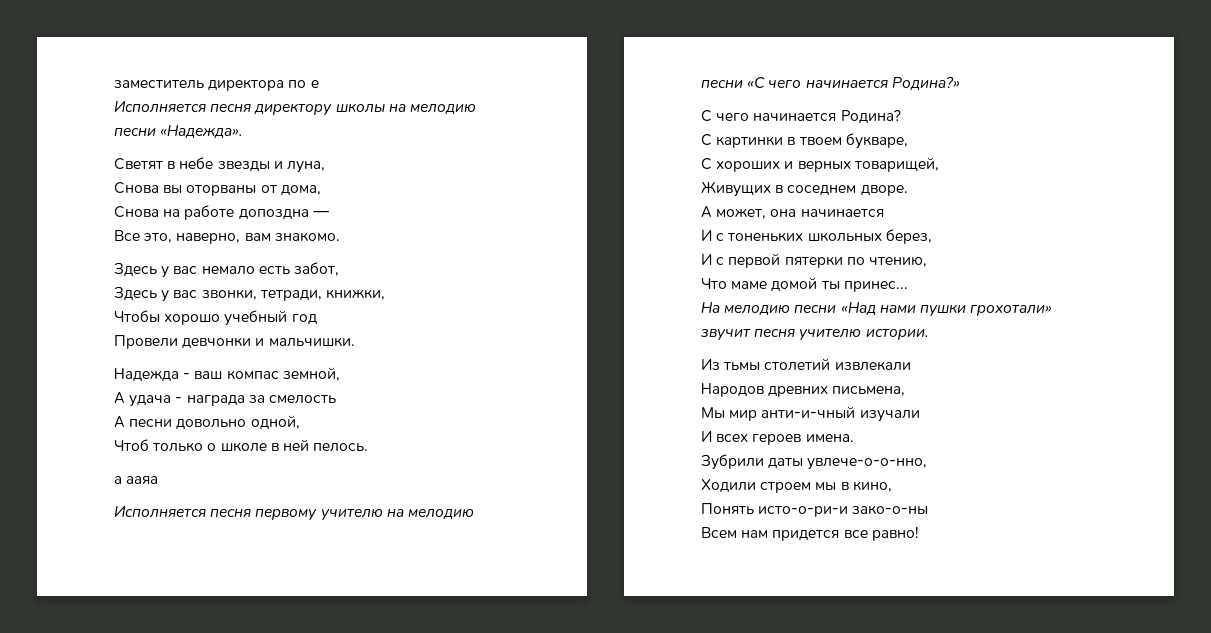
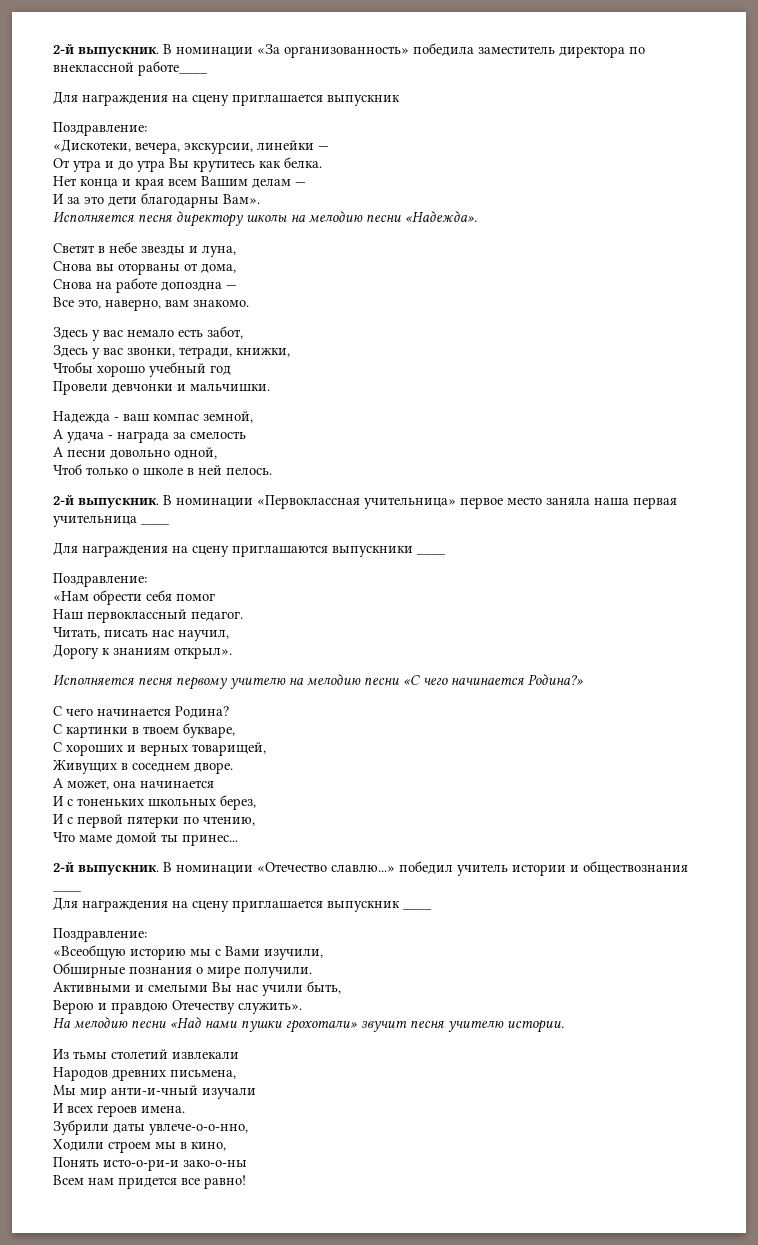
- заместитель директора по е
+ 2-й выпускник. В номинации «За организованность» победила заместитель директора по внеклассной работе____
+ Для награждения на сцену приглашается выпускник
+ Поздравление:
+ «Дискотеки, вечера, экскурсии, линейки —
+ От утра и до утра Вы крутитесь как белка.
+ Нет конца и края всем Вашим делам —
+ И за это дети благодарны Вам».
- а ааяа
+ 2-й выпускник. В номинации «Первоклассная учительница» первое место заняла наша первая учительница ____
+ Для награждения на сцену приглашаются выпускники ____
+ Поздравление:
+ «Нам обрести себя помог
+ Наш первоклассный педагог.
+ Читать, писать нас научил,
+ Дорогу к знаниям открыл».
+ 2-й выпускник. В номинации «Отечество славлю...» победил учитель истории и обществознания ____
+ Для награждения на сцену приглашается выпускник ____
+ Поздравление:
+ «Всеобщую историю мы с Вами изучили,
+ Обширные познания о мире получили.
+ Активными и смелыми Вы нас учили быть,
+ Верою и правдою Отечеству служить».

